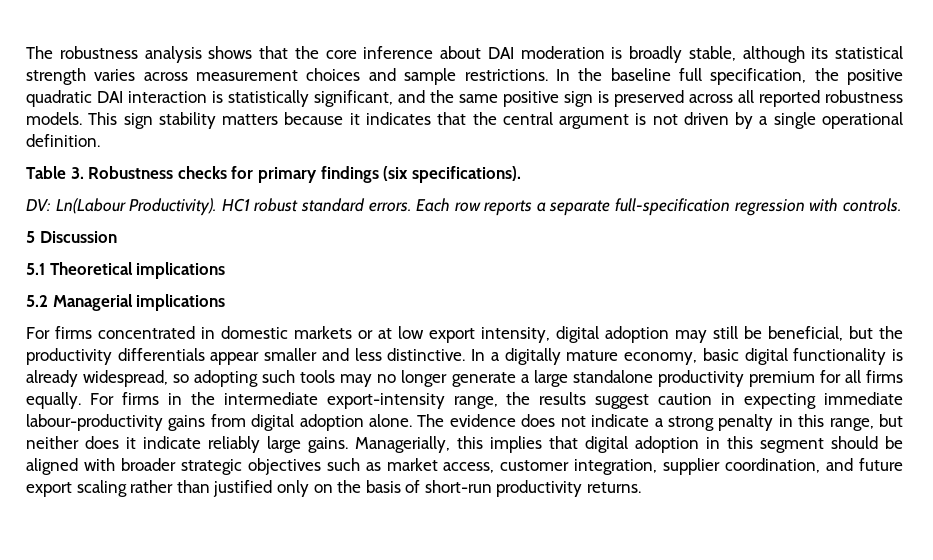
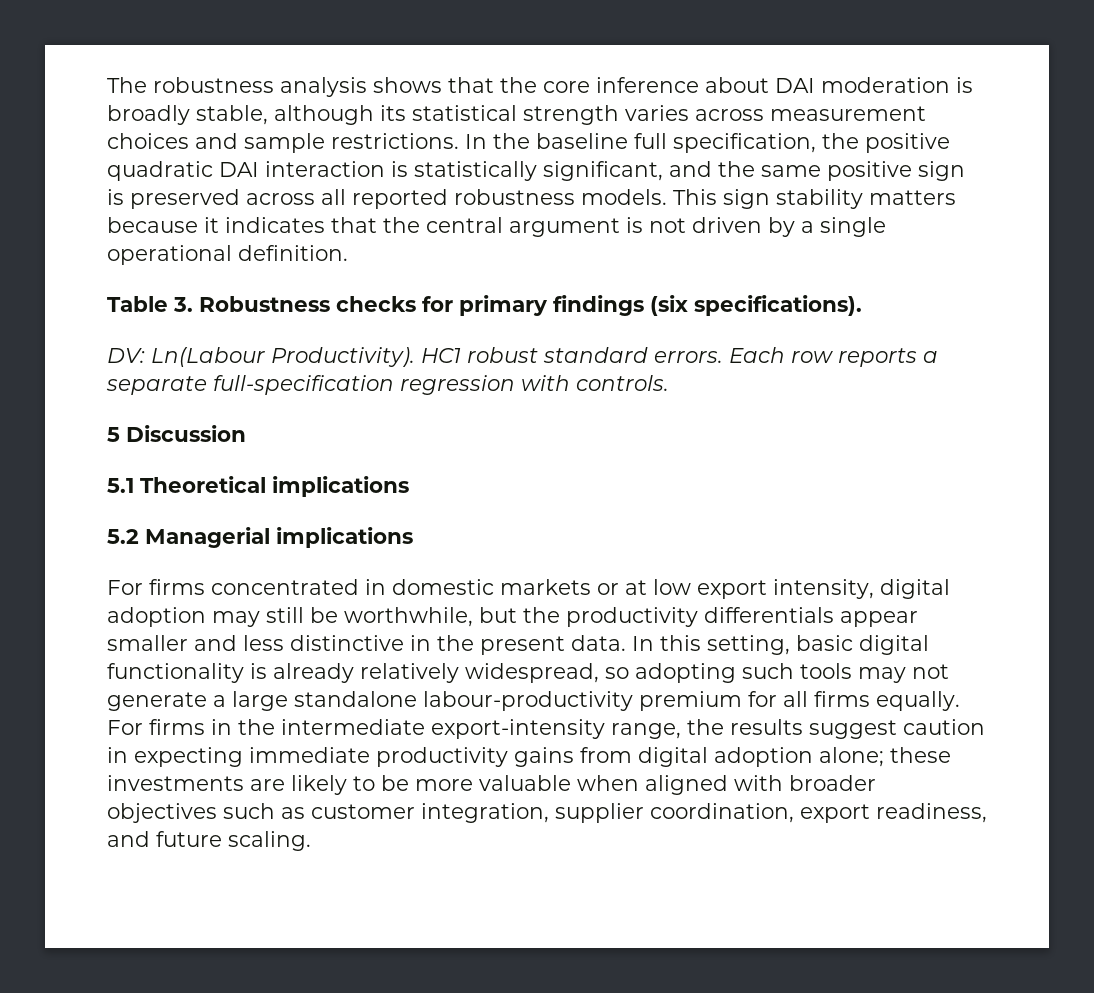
- For firms concentrated in domestic markets or at low export intensity, digital adoption may still be beneficial, but the productivity differentials appear smaller and less distinctive. In a digitally mature economy, basic digital functionality is already widespread, so adopting such tools may no longer generate a large standalone productivity premium for all firms equally.
+ For firms concentrated in domestic markets or at low export intensity, digital adoption may still be worthwhile, but the productivity differentials appear smaller and less distinctive in the present data. In this setting, basic digital functionality is already relatively widespread, so adopting such tools may not generate a large standalone labour-productivity premium for all firms equally.
- For firms in the intermediate export-intensity range, the results suggest caution in expecting immediate labour-productivity gains from digital adoption alone. The evidence does not indicate a strong penalty in this range, but neither does it indicate reliably large gains. Managerially, this implies that digital adoption in this segment should be aligned with broader strategic objectives such as market access, customer integration, supplier coordination, and future export scaling rather than justified only on the basis of short-run productivity returns.
+ For firms in the intermediate export-intensity range, the results suggest caution in expecting immediate productivity gains from digital adoption alone; these investments are likely to be more valuable when aligned with broader objectives such as customer integration, supplier coordination, export readiness, and future scaling.

